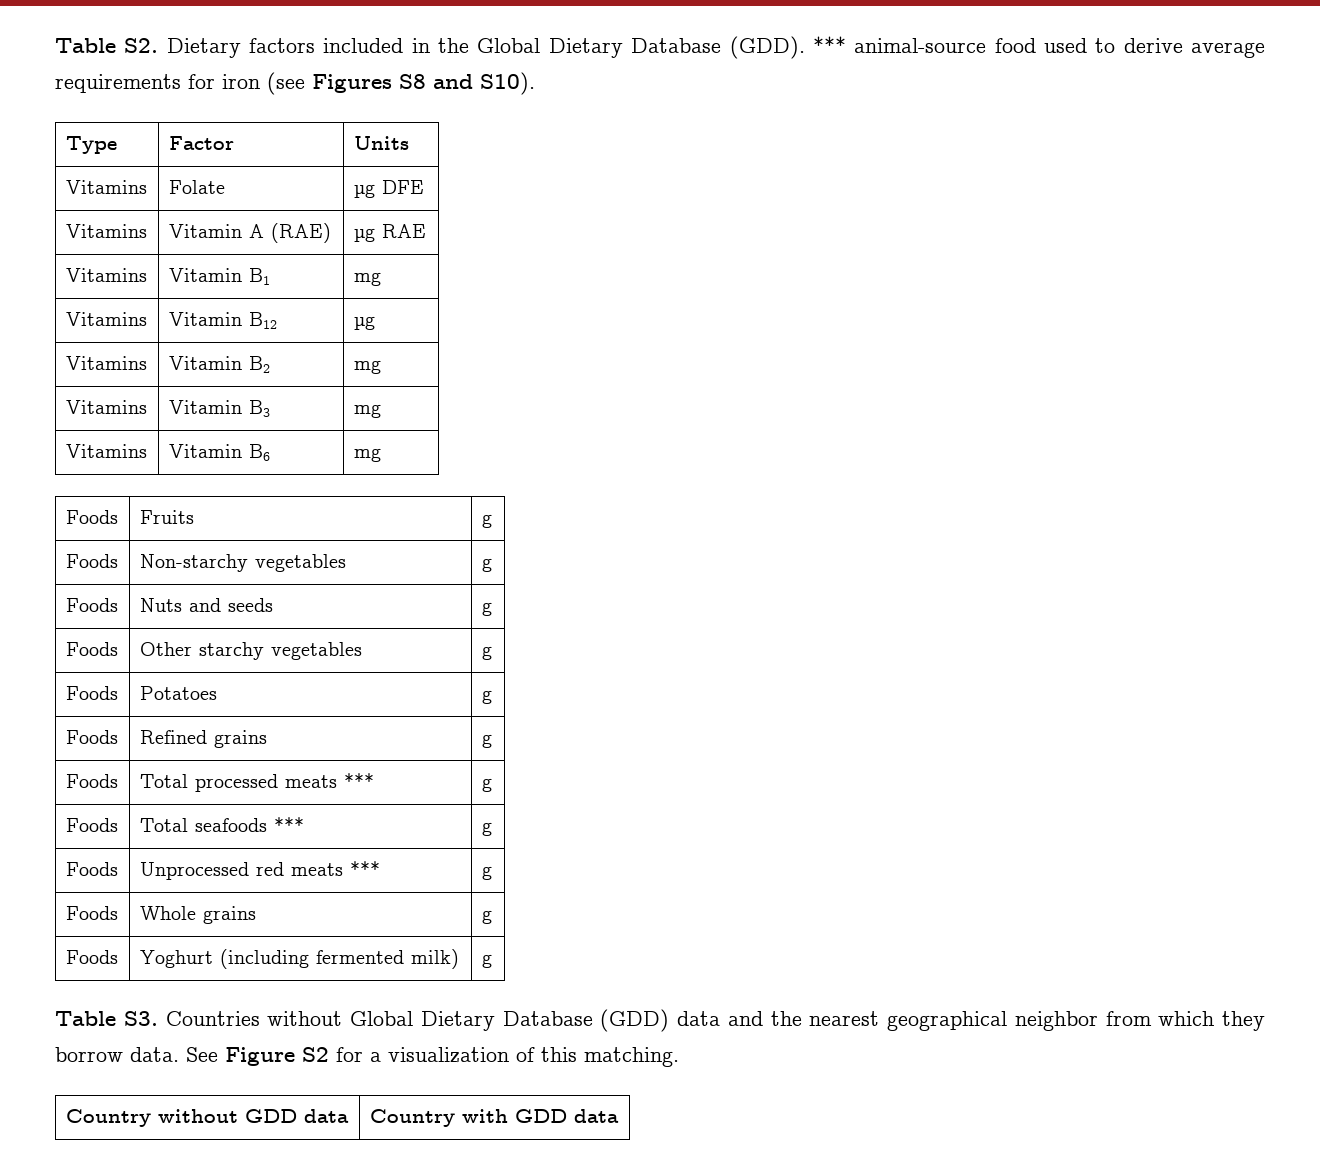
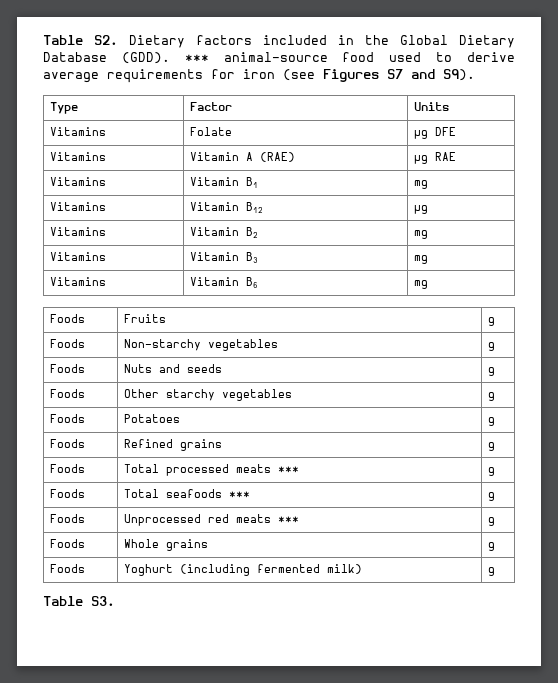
- *** animal-source food used to derive average requirements for iron (see Figures S8 and S10).
+ *** animal-source food used to derive average requirements for iron (see Figures S7 and S9).
- Table S3. Countries without Global Dietary Database (GDD) data and the nearest geographical neighbor from which they borrow data. See Figure S2 for a visualization of this matching.
- Country without GDD data | Country with GDD data
+ Table S3.

